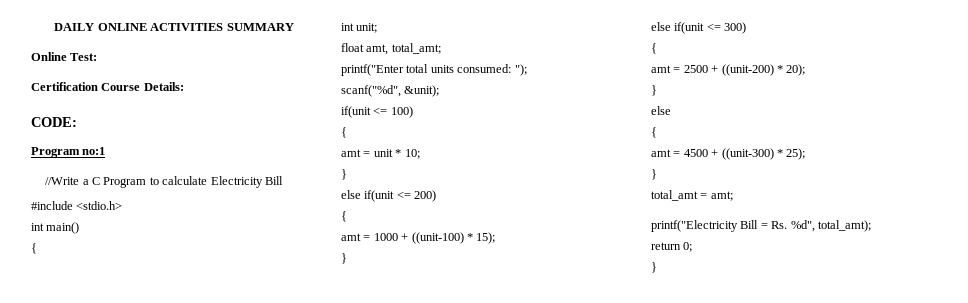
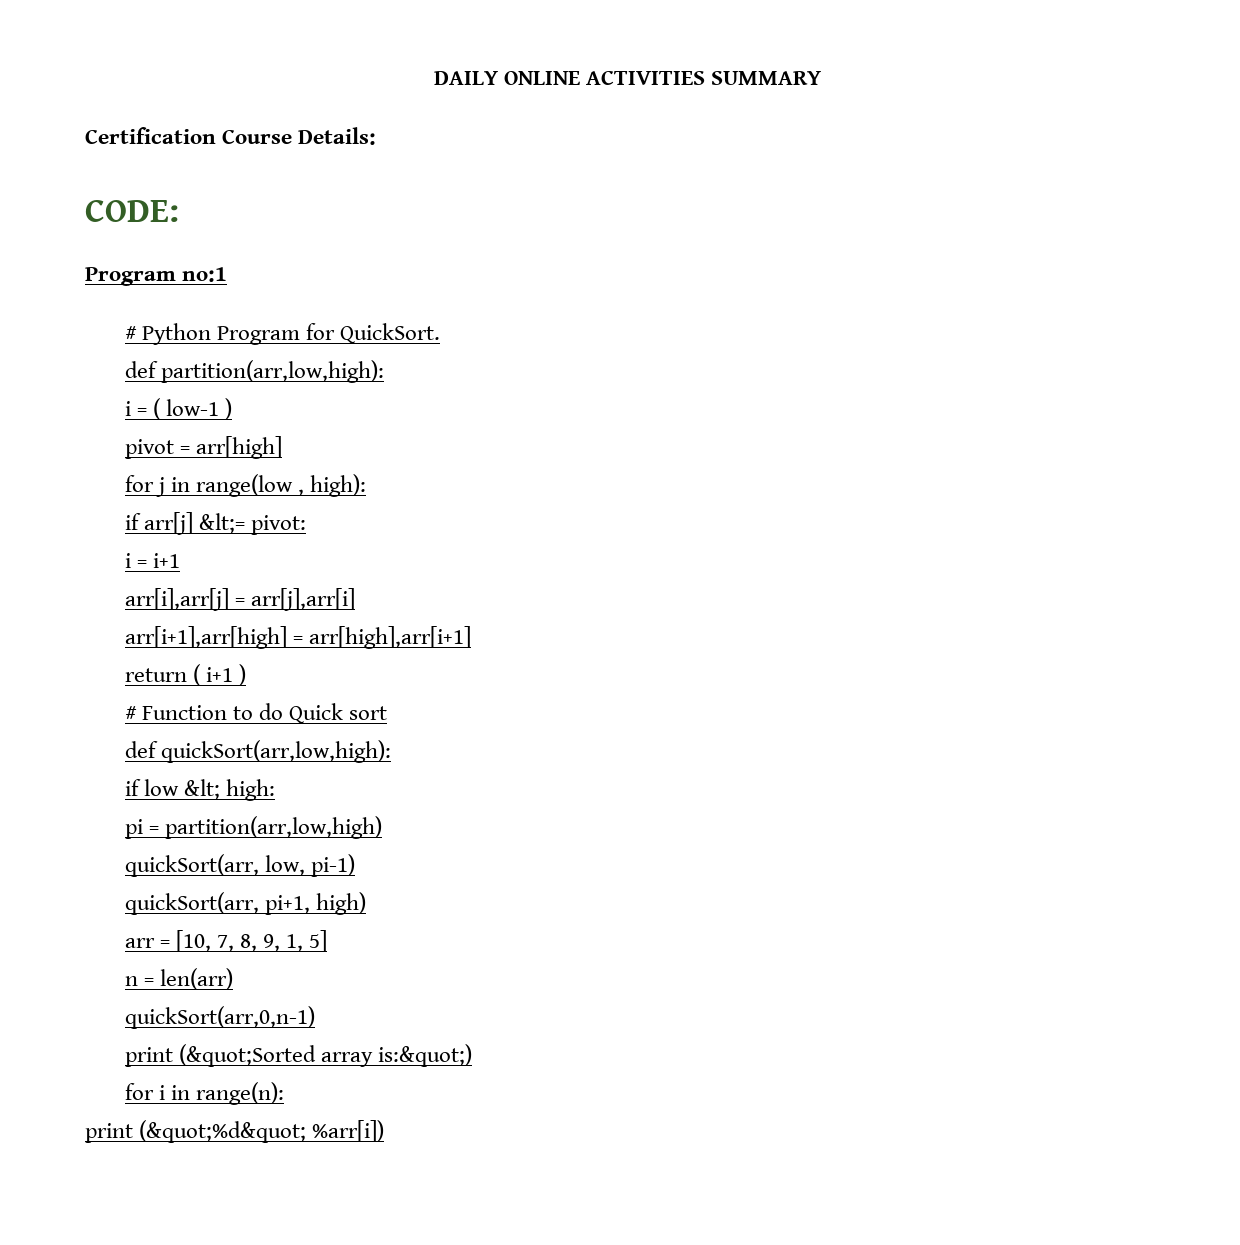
- Online Test:
- //Write a C Program to calculate Electricity Bill
- #include <stdio.h>
- int main()
- {
- int unit;
- float amt, total_amt;
- printf("Enter total units consumed: ");
- scanf("%d", &unit);
- if(unit <= 100)
- {
- amt = unit * 10;
- }
- else if(unit <= 200)
- {
- amt = 1000 + ((unit-100) * 15);
- }
- else if(unit <= 300)
- {
- amt = 2500 + ((unit-200) * 20);
- }
- else
- {
- amt = 4500 + ((unit-300) * 25);
- }
- total_amt = amt;
- printf("Electricity Bill = Rs. %d", total_amt);
- return 0;
- }
+ # Python Program for QuickSort.
+ def partition(arr,low,high):
+ i = ( low-1 )
+ pivot = arr[high]
+ for j in range(low , high):
+ if arr[j] &lt;= pivot:
+ i = i+1
+ arr[i],arr[j] = arr[j],arr[i]
+ arr[i+1],arr[high] = arr[high],arr[i+1]
+ return ( i+1 )
+ # Function to do Quick sort
+ def quickSort(arr,low,high):
+ if low &lt; high:
+ pi = partition(arr,low,high)
+ quickSort(arr, low, pi-1)
+ quickSort(arr, pi+1, high)
+ arr = [10, 7, 8, 9, 1, 5]
+ n = len(arr)
+ quickSort(arr,0,n-1)
+ print (&quot;Sorted array is:&quot;)
+ for i in range(n):
+ print (&quot;%d&quot; %arr[i])

